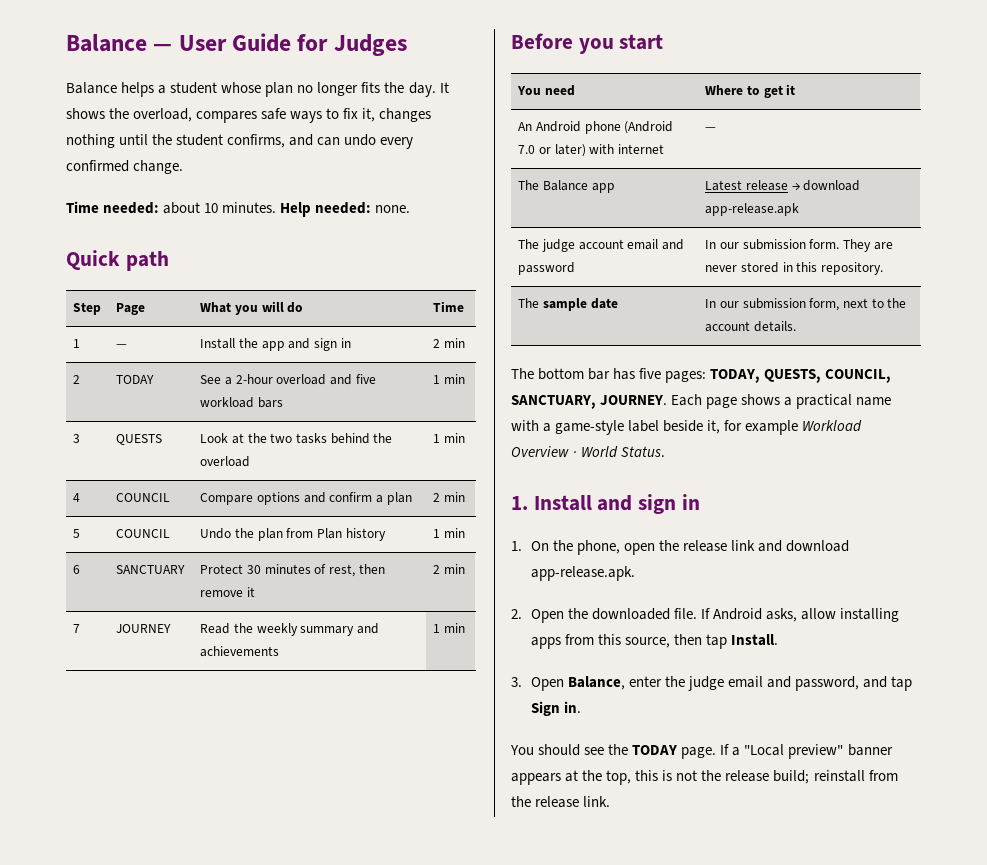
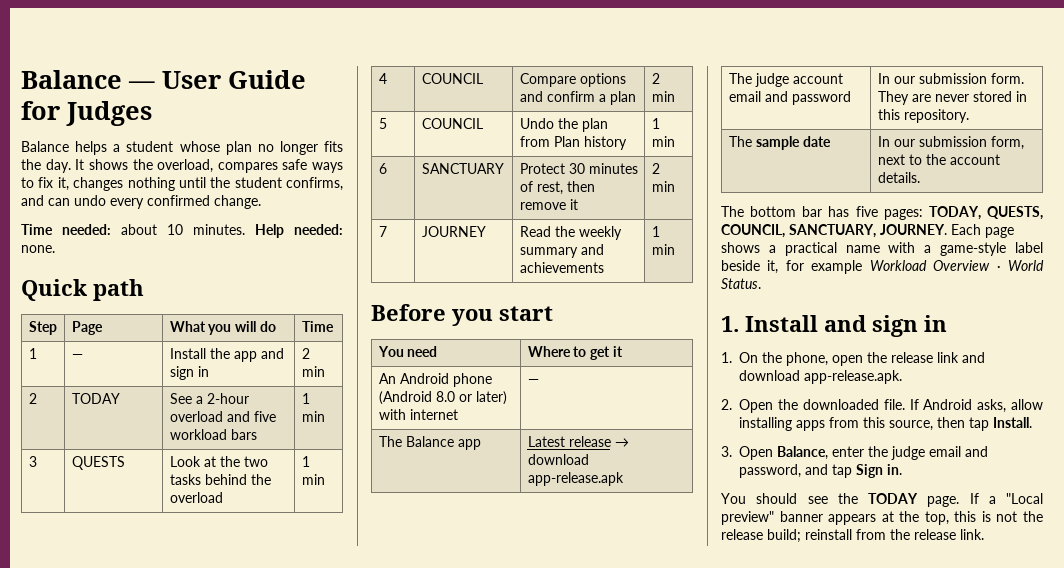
- An Android phone (Android 7.0 or later) with internet | —
+ An Android phone (Android 8.0 or later) with internet | —

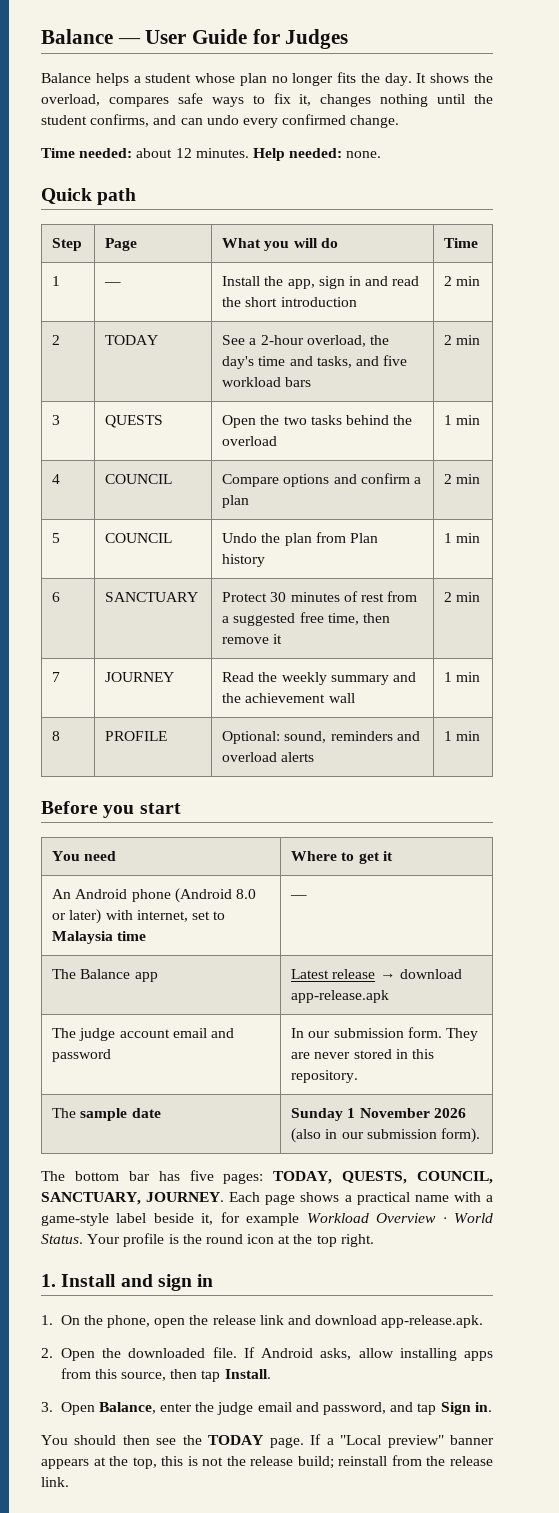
- Time needed: about 10 minutes.
+ Time needed: about 12 minutes.
- 1 | — | Install the app and sign in | 2 min
+ 1 | — | Install the app, sign in and read the short introduction | 2 min
- 2 | TODAY | See a 2-hour overload and five workload bars | 1 min
+ 2 | TODAY | See a 2-hour overload, the day's time and tasks, and five workload bars | 2 min
- 3 | QUESTS | Look at the two tasks behind the overload | 1 min
+ 3 | QUESTS | Open the two tasks behind the overload | 1 min
- 6 | SANCTUARY | Protect 30 minutes of rest, then remove it | 2 min
+ 6 | SANCTUARY | Protect 30 minutes of rest from a suggested free time, then remove it | 2 min
- 7 | JOURNEY | Read the weekly summary and achievements | 1 min
+ 7 | JOURNEY | Read the weekly summary and the achievement wall | 1 min
+ 8 | PROFILE | Optional: sound, reminders and overload alerts | 1 min
- An Android phone (Android 8.0 or later) with internet | —
+ An Android phone (Android 8.0 or later) with internet, set to Malaysia time | —
- The sample date | In our submission form, next to the account details.
+ The sample date | Sunday 1 November 2026 (also in our submission form).
+ Your profile is the round icon at the top right.
- You should see the TODAY page.
+ You should then see the TODAY page.

